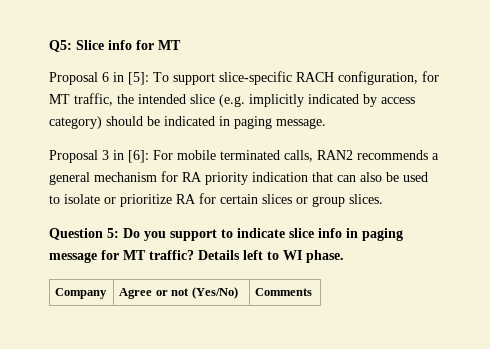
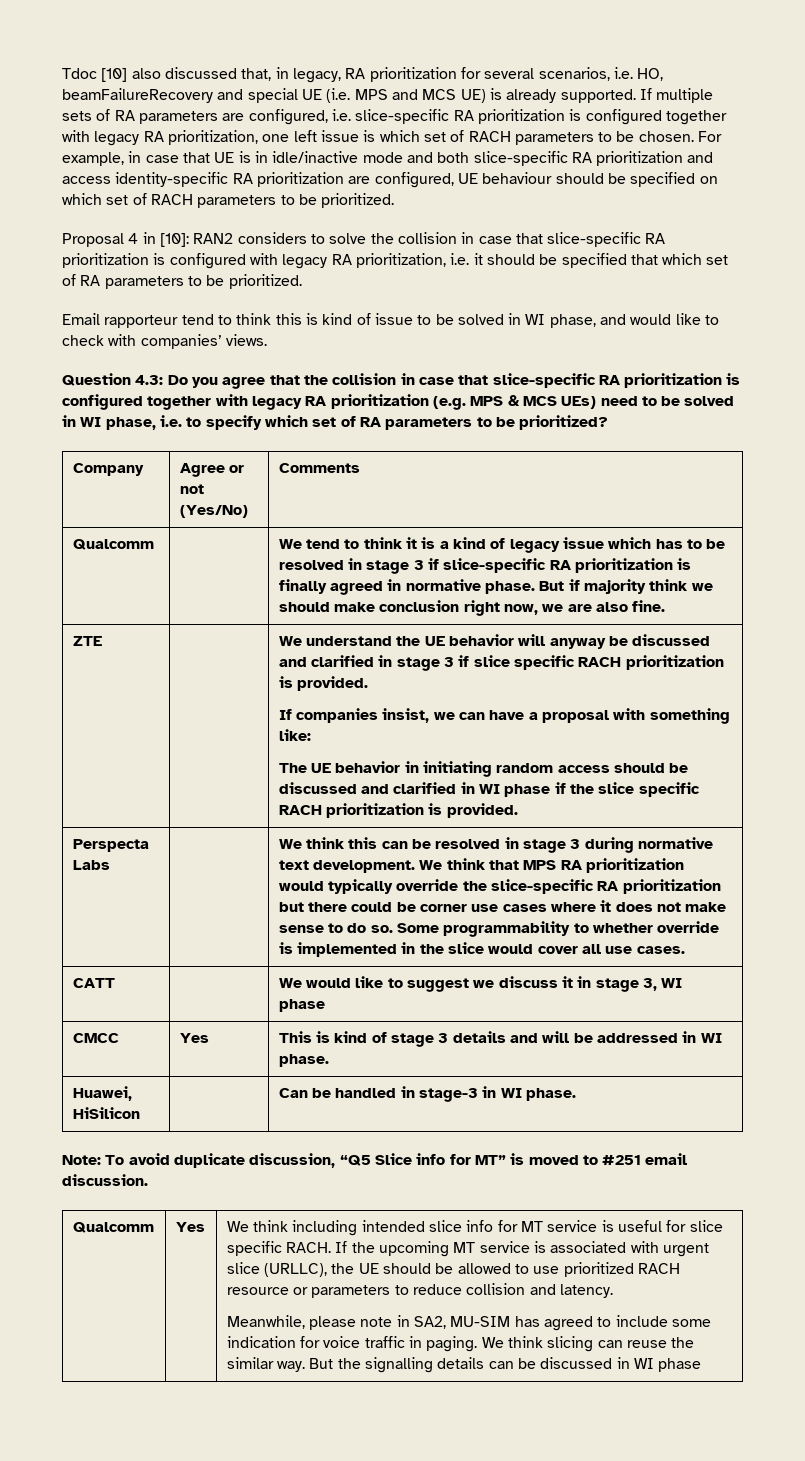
- Q5: Slice info for MT
- Proposal 6 in [5]: To support slice-specific RACH configuration, for MT traffic, the intended slice (e.g. implicitly indicated by access category) should be indicated in paging message.
- Proposal 3 in [6]: For mobile terminated calls, RAN2 recommends a general mechanism for RA priority indication that can also be used to isolate or prioritize RA for certain slices or group slices.
+ Tdoc [10] also discussed that, in legacy, RA prioritization for several scenarios, i.e. HO, beamFailureRecovery and special UE (i.e. MPS and MCS UE) is already supported. If multiple sets of RA parameters are configured, i.e. slice-specific RA prioritization is configured together with legacy RA prioritization, one left issue is which set of RACH parameters to be chosen. For example, in case that UE is in idle/inactive mode and both slice-specific RA prioritization and access identity-specific RA prioritization are configured, UE behaviour should be specified on which set of RACH parameters to be prioritized.
+ Proposal 4 in [10]: RAN2 considers to solve the collision in case that slice-specific RA prioritization is configured with legacy RA prioritization, i.e. it should be specified that which set of RA parameters to be prioritized.
+ Email rapporteur tend to think this is kind of issue to be solved in WI phase, and would like to check with companies’ views.
- Question 5: Do you support to indicate slice info in paging message for MT traffic? Details left to WI phase.
+ Question 4.3: Do you agree that the collision in case that slice-specific RA prioritization is configured together with legacy RA prioritization (e.g. MPS & MCS UEs) need to be solved in WI phase, i.e. to specify which set of RA parameters to be prioritized?
+ Qualcomm | | We tend to think it is a kind of legacy issue which has to be resolved in stage 3 if slice-specific RA prioritization is finally agreed in normative phase. But if majority think we should make conclusion right now, we are also fine.
+ ZTE | | We understand the UE behavior will anyway be discussed and clarified in stage 3 if slice specific RACH prioritization is provided.
+ If companies insist, we can have a proposal with something like:
+ The UE behavior in initiating random access should be discussed and clarified in WI phase if the slice specific RACH prioritization is provided.
+ Perspecta Labs | | We think this can be resolved in stage 3 during normative text development. We think that MPS RA prioritization would typically override the slice-specific RA prioritization but there could be corner use cases where it does not make sense to do so. Some programmability to whether override is implemented in the slice would cover all use cases.
+ CATT | | We would like to suggest we discuss it in stage 3, WI phase
+ CMCC | Yes | This is kind of stage 3 details and will be addressed in WI phase.
+ Huawei, HiSilicon | | Can be handled in stage-3 in WI phase.
+ Note: To avoid duplicate discussion, “Q5 Slice info for MT” is moved to #251 email discussion.
+ Qualcomm | Yes | We think including intended slice info for MT service is useful for slice specific RACH. If the upcoming MT service is associated with urgent slice (URLLC), the UE should be allowed to use prioritized RACH resource or parameters to reduce collision and latency.
+ Meanwhile, please note in SA2, MU-SIM has agreed to include some indication for voice traffic in paging. We think slicing can reuse the similar way. But the signalling details can be discussed in WI phase

